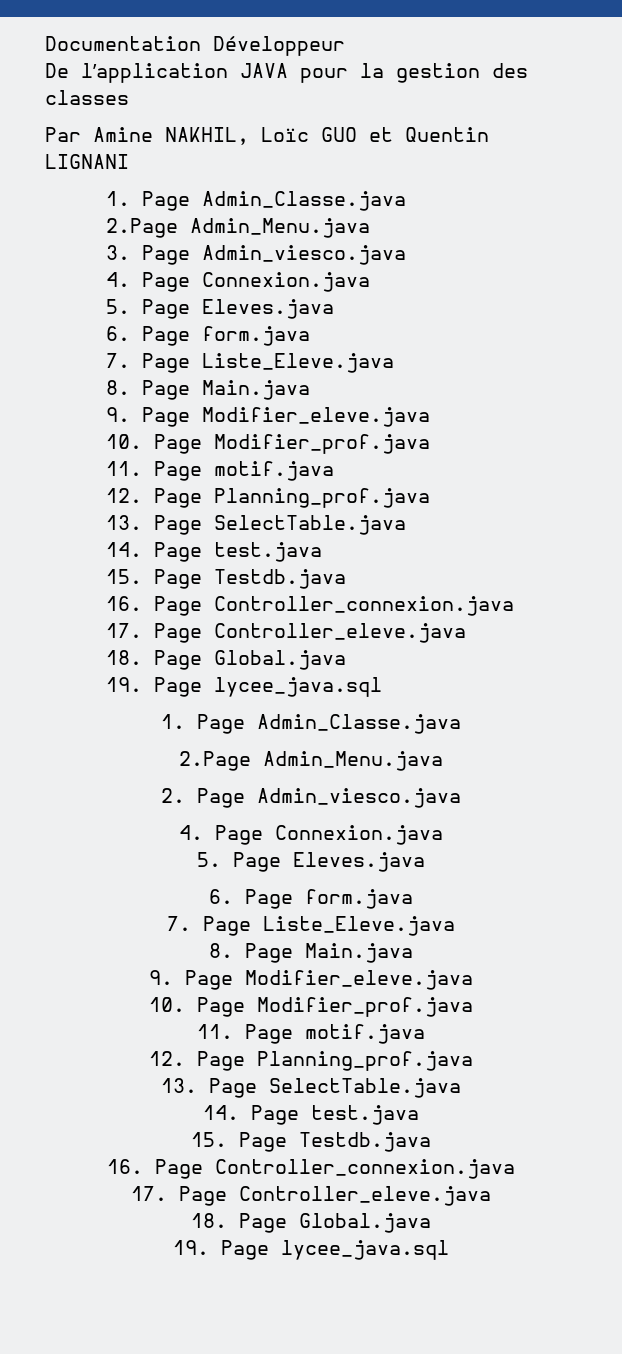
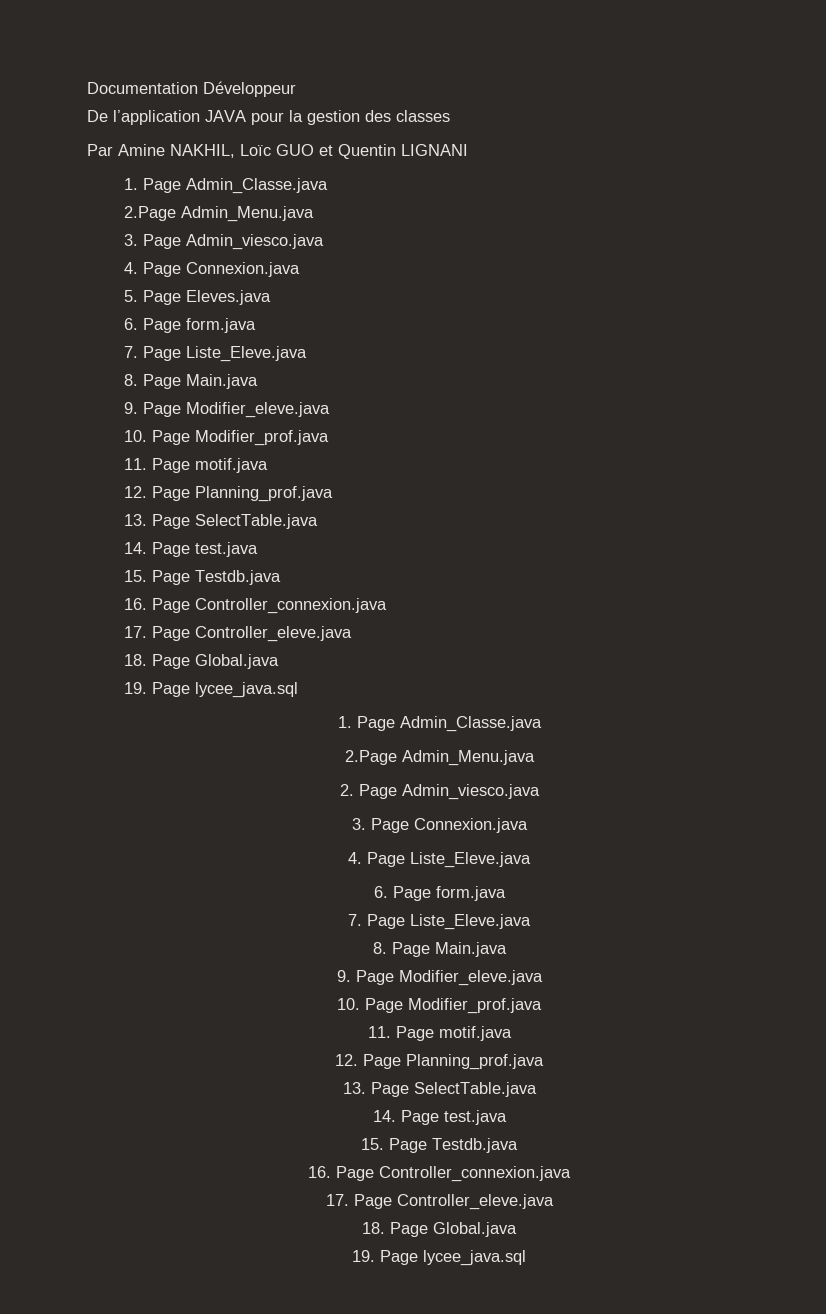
  2. Page Admin_viesco.java
- 4. Page Connexion.java
- 5. Page Eleves.java
+ 3. Page Connexion.java
+ 4. Page Liste_Eleve.java

